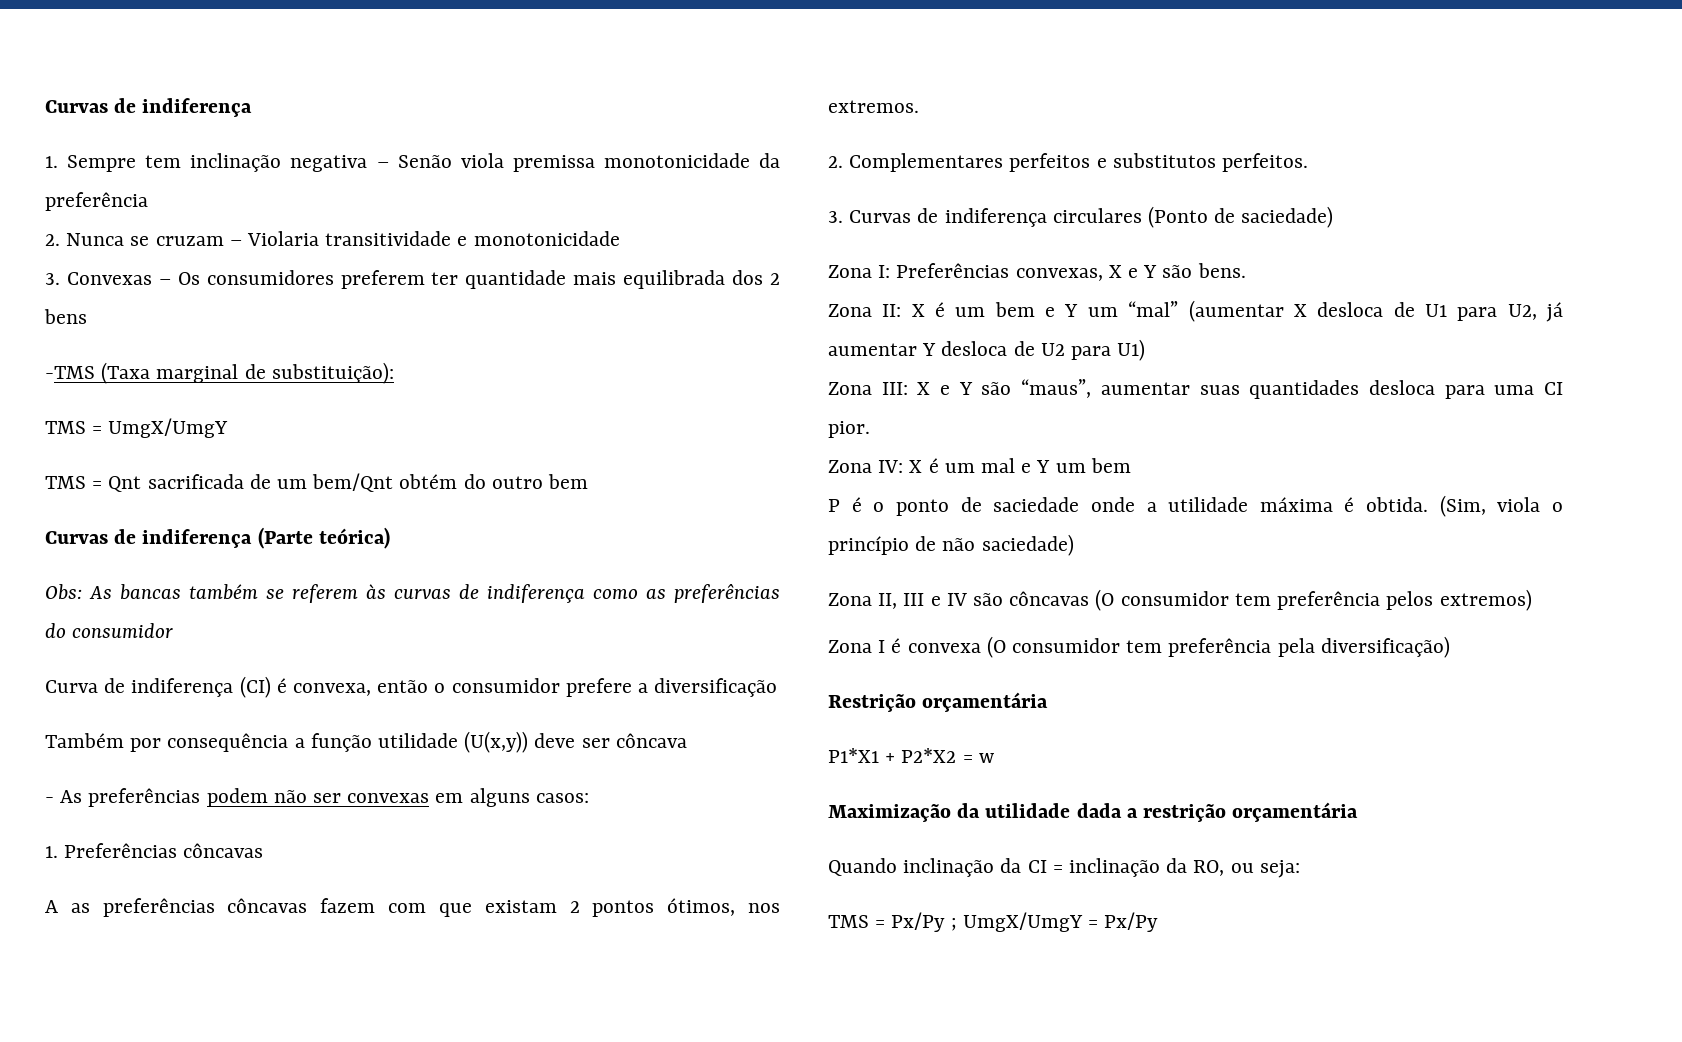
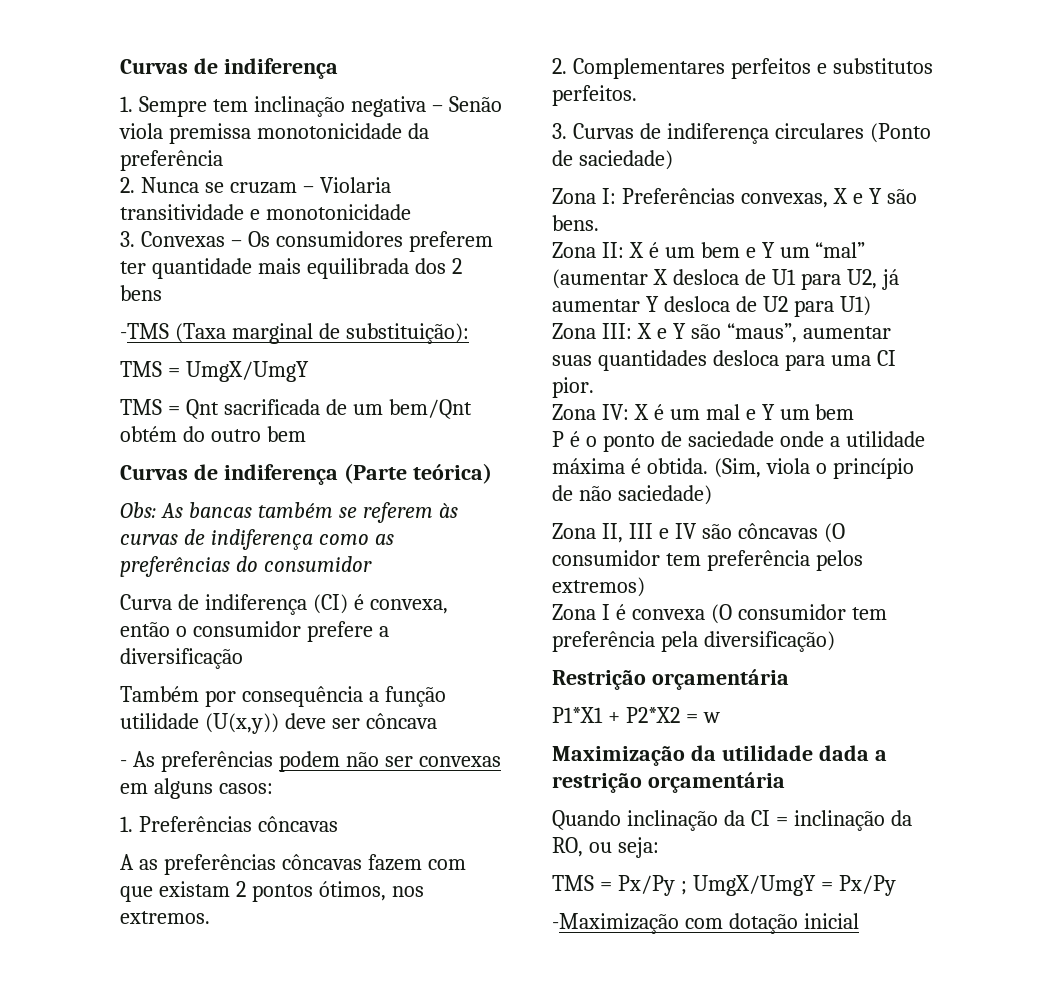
+ -Maximização com dotação inicial

